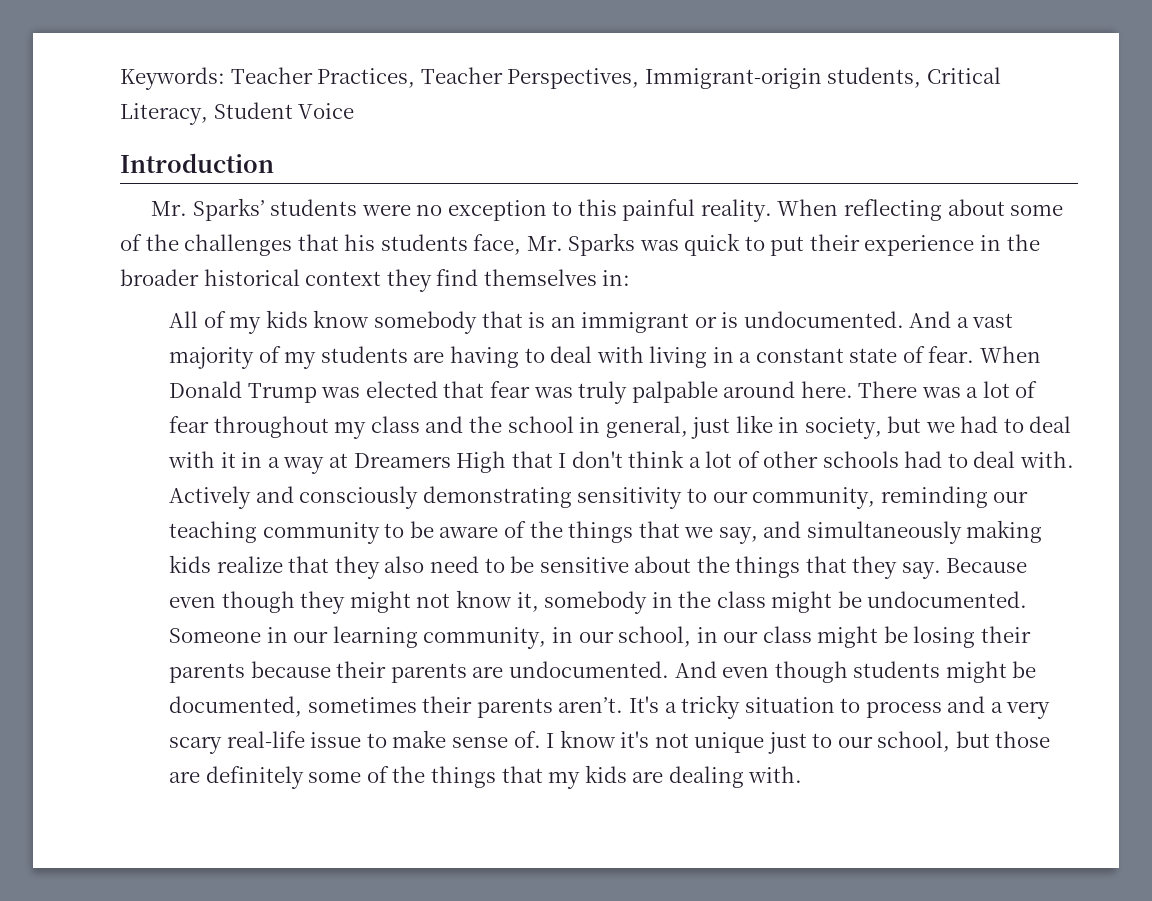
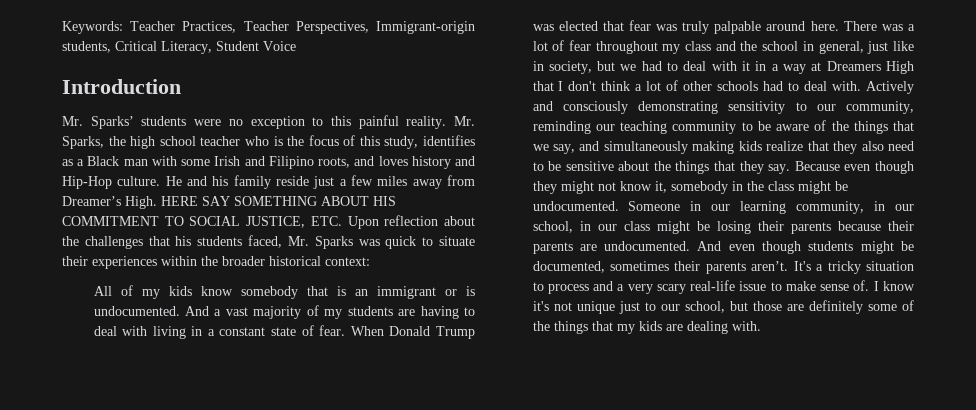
- When reflecting about some of the challenges that his students face, Mr. Sparks was quick to put their experience in the broader historical context they find themselves in:
+ Mr. Sparks, the high school teacher who is the focus of this study, identifies as a Black man with some Irish and Filipino roots, and loves history and Hip-Hop culture. He and his family reside just a few miles away from Dreamer’s High. HERE SAY SOMETHING ABOUT HIS COMMITMENT TO SOCIAL JUSTICE, ETC. Upon reflection about the challenges that his students faced, Mr. Sparks was quick to situate their experiences within the broader historical context:

